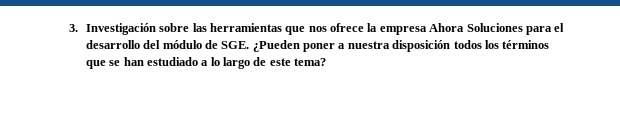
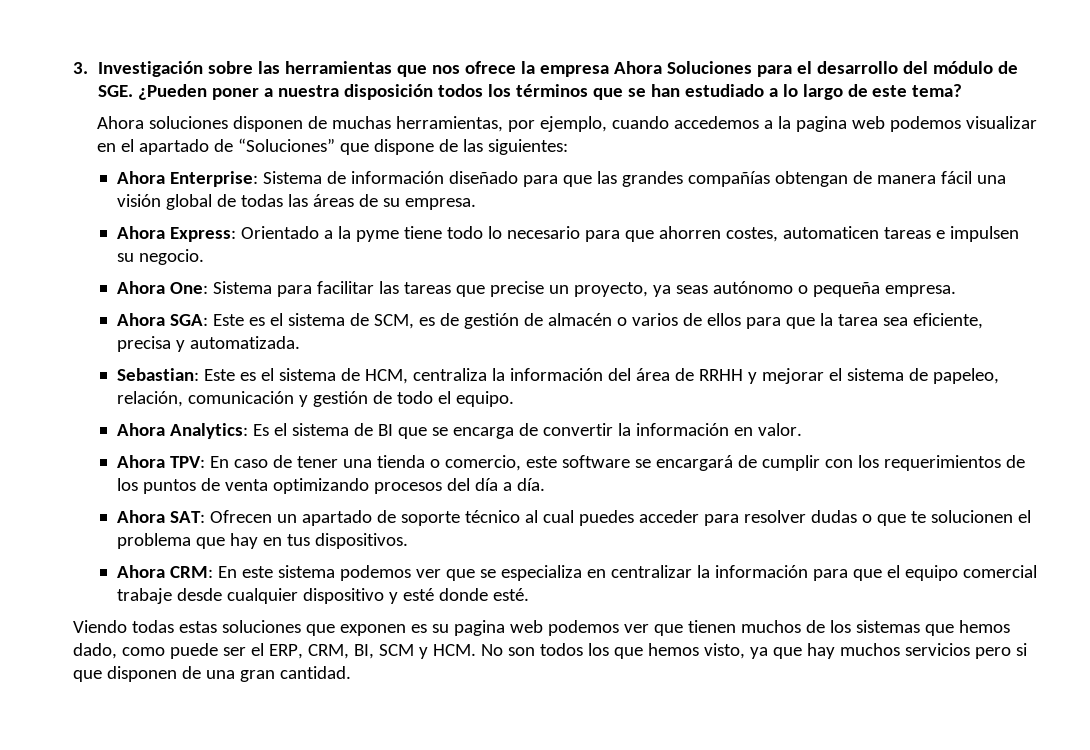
+ Ahora soluciones disponen de muchas herramientas, por ejemplo, cuando accedemos a la pagina web podemos visualizar en el apartado de “Soluciones” que dispone de las siguientes:
+ Ahora Enterprise: Sistema de información diseñado para que las grandes compañías obtengan de manera fácil una visión global de todas las áreas de su empresa.
+ Ahora Express: Orientado a la pyme tiene todo lo necesario para que ahorren costes, automaticen tareas e impulsen su negocio.
+ Ahora One: Sistema para facilitar las tareas que precise un proyecto, ya seas autónomo o pequeña empresa.
+ Ahora SGA: Este es el sistema de SCM, es de gestión de almacén o varios de ellos para que la tarea sea eficiente, precisa y automatizada.
+ Sebastian: Este es el sistema de HCM, centraliza la información del área de RRHH y mejorar el sistema de papeleo, relación, comunicación y gestión de todo el equipo.
+ Ahora Analytics: Es el sistema de BI que se encarga de convertir la información en valor.
+ Ahora TPV: En caso de tener una tienda o comercio, este software se encargará de cumplir con los requerimientos de los puntos de venta optimizando procesos del día a día.
+ Ahora SAT: Ofrecen un apartado de soporte técnico al cual puedes acceder para resolver dudas o que te solucionen el problema que hay en tus dispositivos.
+ Ahora CRM: En este sistema podemos ver que se especializa en centralizar la información para que el equipo comercial trabaje desde cualquier dispositivo y esté donde esté.
+ Viendo todas estas soluciones que exponen es su pagina web podemos ver que tienen muchos de los sistemas que hemos dado, como puede ser el ERP, CRM, BI, SCM y HCM. No son todos los que hemos visto, ya que hay muchos servicios pero si que disponen de una gran cantidad.

